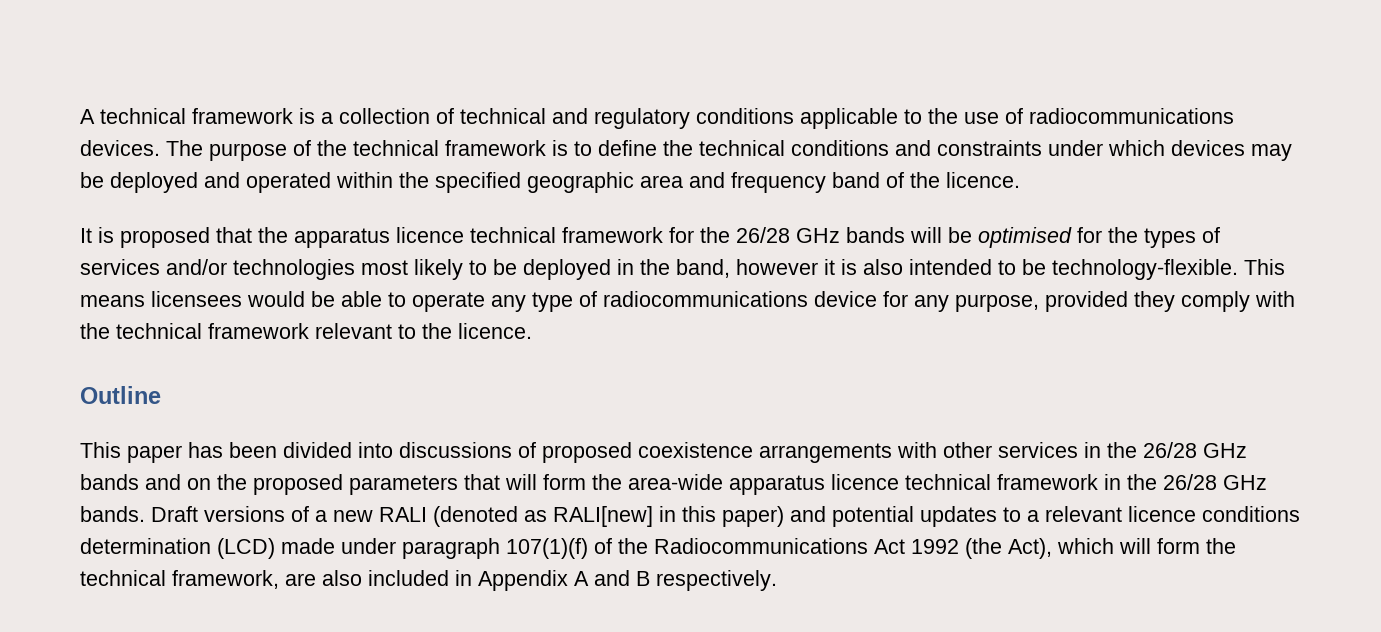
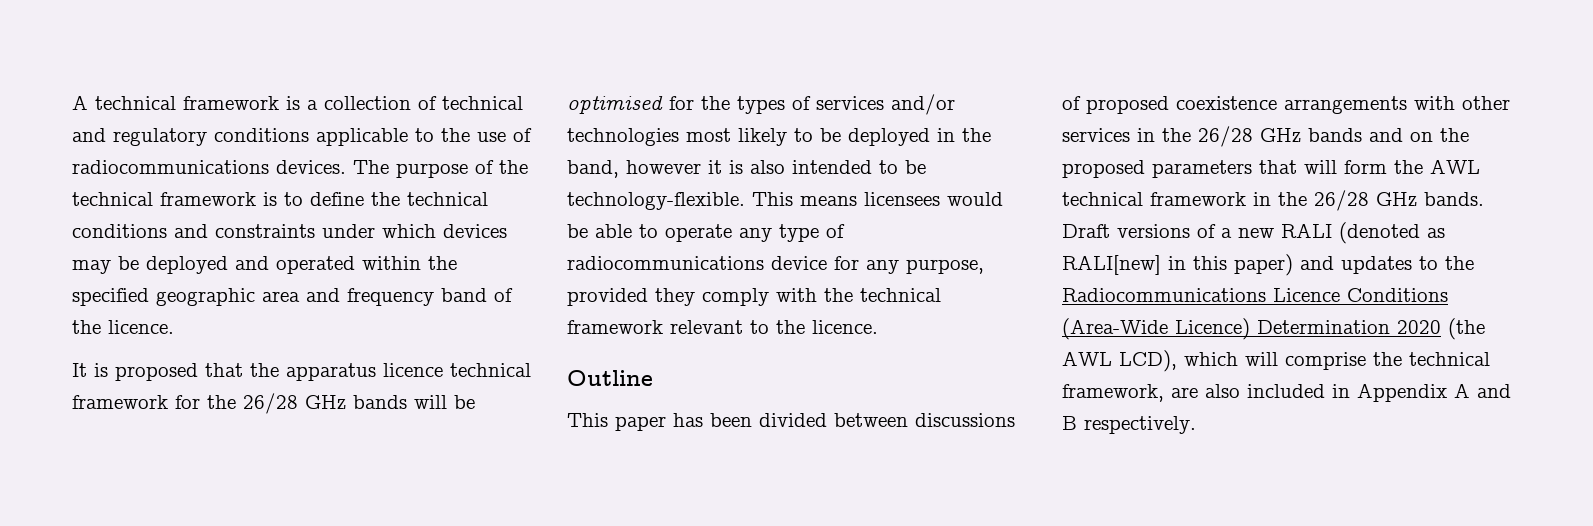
- This paper has been divided into discussions of proposed coexistence arrangements with other services in the 26/28 GHz bands and on the proposed parameters that will form the area-wide apparatus licence technical framework in the 26/28 GHz bands.
+ This paper has been divided between discussions of proposed coexistence arrangements with other services in the 26/28 GHz bands and on the proposed parameters that will form the AWL technical framework in the 26/28 GHz bands.
- Draft versions of a new RALI (denoted as RALI[new] in this paper) and potential updates to a relevant licence conditions determination (LCD) made under paragraph 107(1)(f) of the Radiocommunications Act 1992 (the Act), which will form the technical framework, are also included in Appendix A and B respectively.
+ Draft versions of a new RALI (denoted as RALI[new] in this paper) and updates to the Radiocommunications Licence Conditions (Area-Wide Licence) Determination 2020 (the AWL LCD), which will comprise the technical framework, are also included in Appendix A and B respectively.

